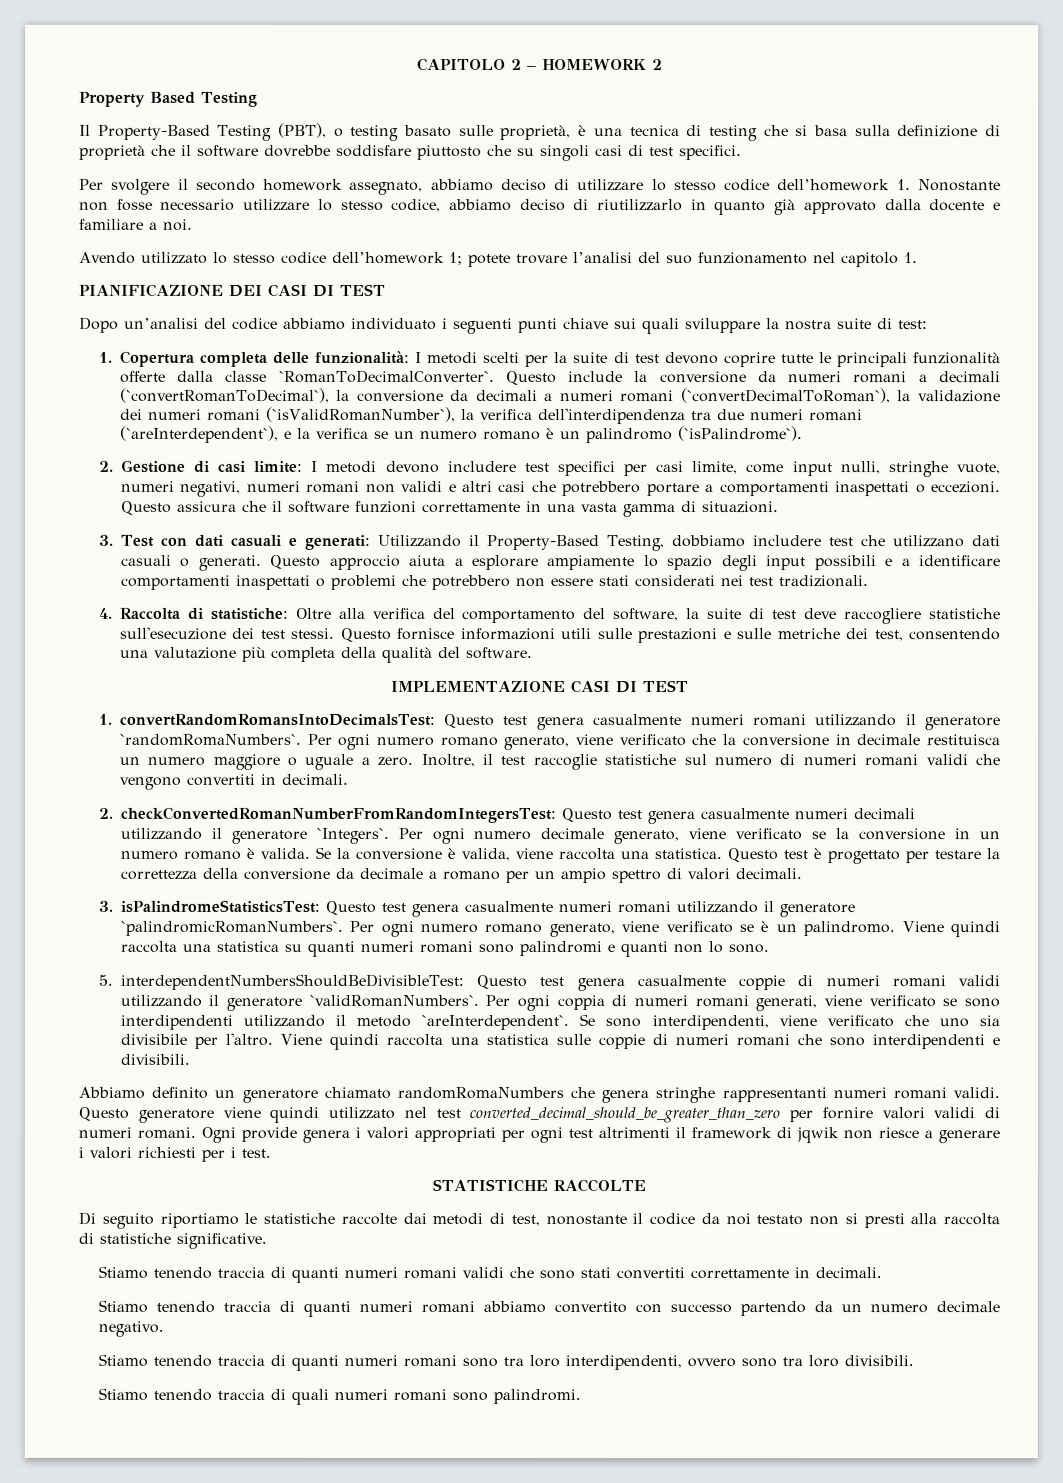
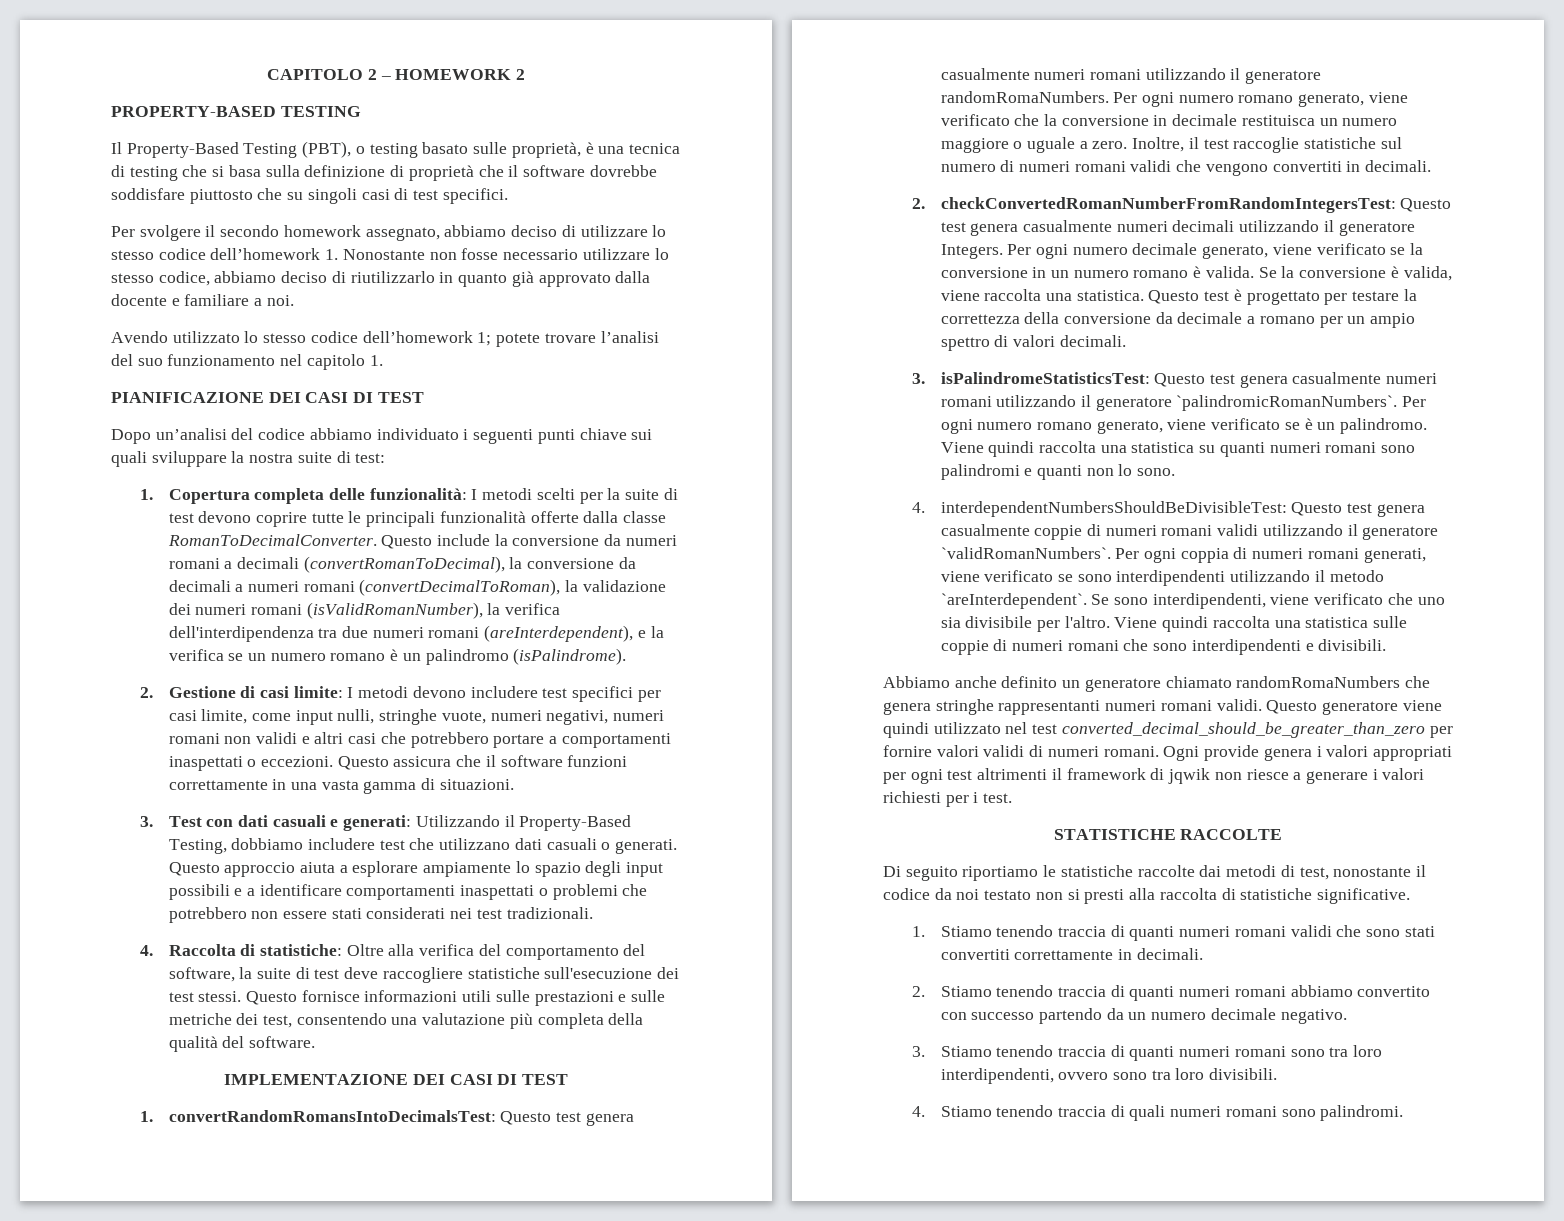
- Property Based Testing
+ PROPERTY-BASED TESTING
- 1. Copertura completa delle funzionalità: I metodi scelti per la suite di test devono coprire tutte le principali funzionalità offerte dalla classe `RomanToDecimalConverter`.
+ 1. Copertura completa delle funzionalità: I metodi scelti per la suite di test devono coprire tutte le principali funzionalità offerte dalla classe RomanToDecimalConverter.
- Questo include la conversione da numeri romani a decimali (`convertRomanToDecimal`), la conversione da decimali a numeri romani (`convertDecimalToRoman`), la validazione dei numeri romani (`isValidRomanNumber`), la verifica dell'interdipendenza tra due numeri romani (`areInterdependent`), e la verifica se un numero romano è un palindromo (`isPalindrome`).
+ Questo include la conversione da numeri romani a decimali (convertRomanToDecimal), la conversione da decimali a numeri romani (convertDecimalToRoman), la validazione dei numeri romani (isValidRomanNumber), la verifica dell'interdipendenza tra due numeri romani (areInterdependent), e la verifica se un numero romano è un palindromo (isPalindrome).
- IMPLEMENTAZIONE CASI DI TEST
+ IMPLEMENTAZIONE DEI CASI DI TEST
- 1. convertRandomRomansIntoDecimalsTest: Questo test genera casualmente numeri romani utilizzando il generatore `randomRomaNumbers`.
+ 1. convertRandomRomansIntoDecimalsTest: Questo test genera casualmente numeri romani utilizzando il generatore randomRomaNumbers.
- 2. checkConvertedRomanNumberFromRandomIntegersTest: Questo test genera casualmente numeri decimali utilizzando il generatore `Integers`.
+ 2. checkConvertedRomanNumberFromRandomIntegersTest: Questo test genera casualmente numeri decimali utilizzando il generatore Integers.
- 5. interdependentNumbersShouldBeDivisibleTest: Questo test genera casualmente coppie di numeri romani validi utilizzando il generatore `validRomanNumbers`.
+ 4. interdependentNumbersShouldBeDivisibleTest: Questo test genera casualmente coppie di numeri romani validi utilizzando il generatore `validRomanNumbers`.
- Abbiamo definito un generatore chiamato randomRomaNumbers che genera stringhe rappresentanti numeri romani validi.
+ Abbiamo anche definito un generatore chiamato randomRomaNumbers che genera stringhe rappresentanti numeri romani validi.
- Stiamo tenendo traccia di quanti numeri romani validi che sono stati convertiti correttamente in decimali.
+ 1. Stiamo tenendo traccia di quanti numeri romani validi che sono stati convertiti correttamente in decimali.
- Stiamo tenendo traccia di quanti numeri romani abbiamo convertito con successo partendo da un numero decimale negativo.
+ 2. Stiamo tenendo traccia di quanti numeri romani abbiamo convertito con successo partendo da un numero decimale negativo.
- Stiamo tenendo traccia di quanti numeri romani sono tra loro interdipendenti, ovvero sono tra loro divisibili.
+ 3. Stiamo tenendo traccia di quanti numeri romani sono tra loro interdipendenti, ovvero sono tra loro divisibili.
- Stiamo tenendo traccia di quali numeri romani sono palindromi.
+ 4. Stiamo tenendo traccia di quali numeri romani sono palindromi.

